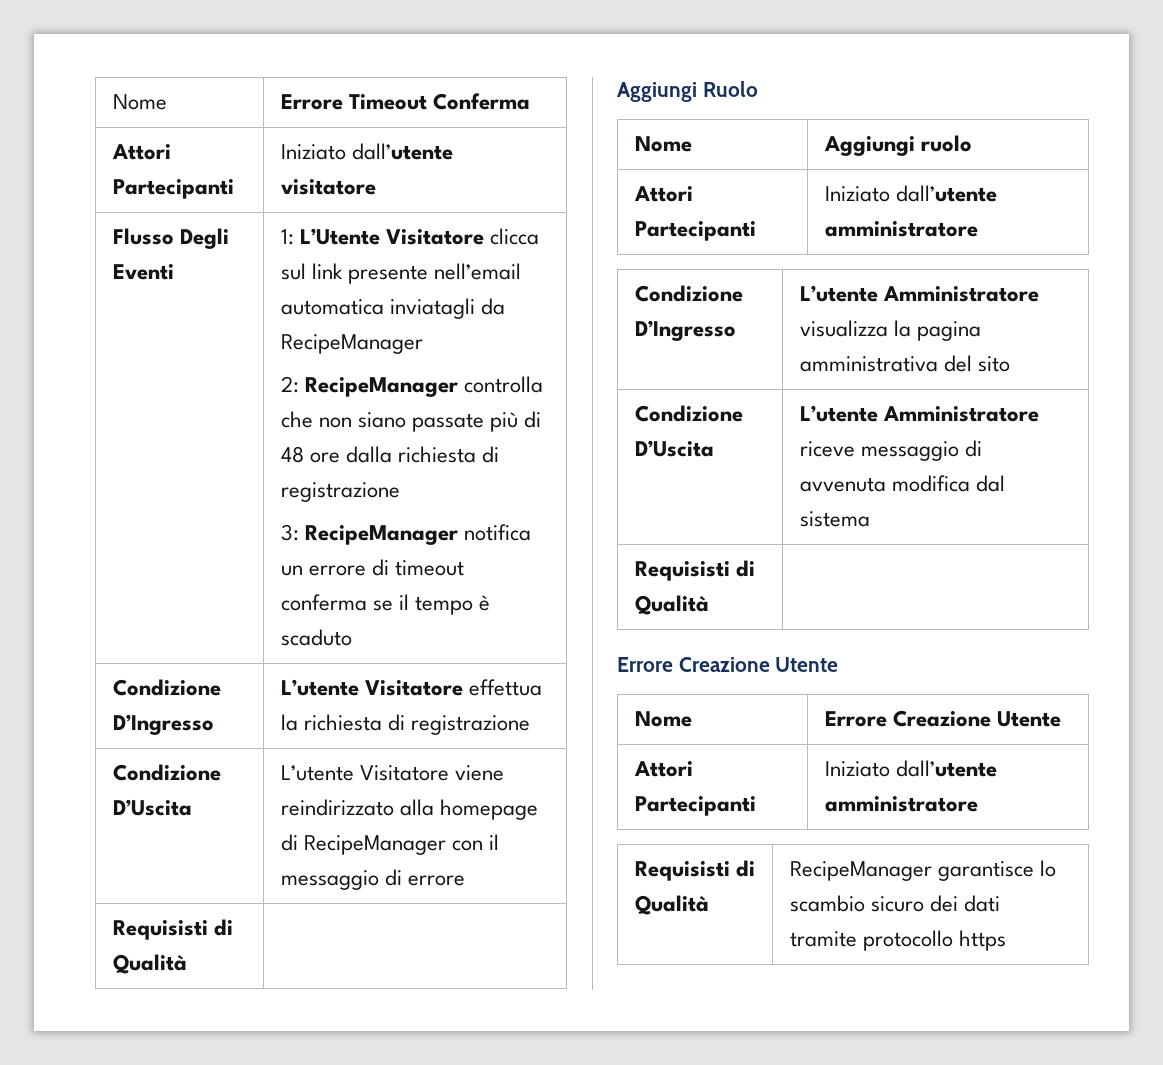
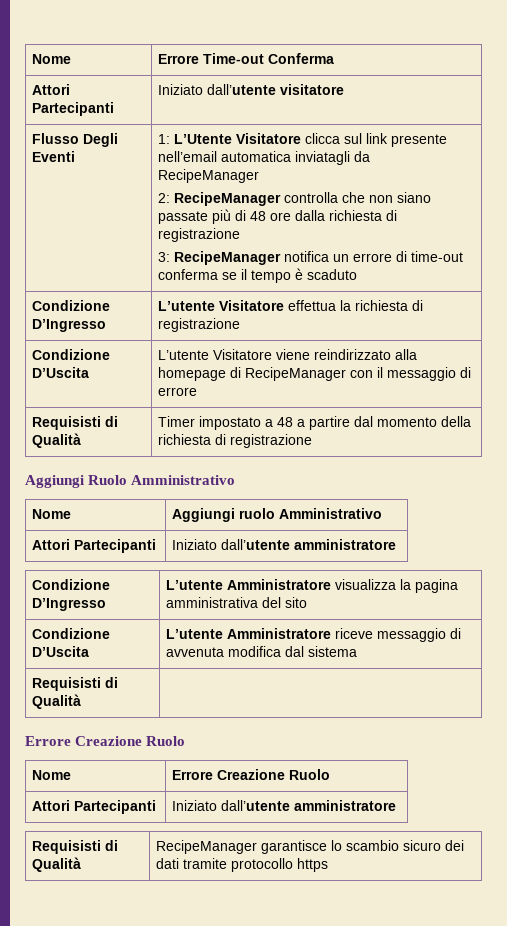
- Nome | Errore Timeout Conferma
+ Nome | Errore Time-out Conferma
- 3: RecipeManager notifica un errore di timeout conferma se il tempo è scaduto
+ 3: RecipeManager notifica un errore di time-out conferma se il tempo è scaduto
  Condizione D’Uscita | L’utente Visitatore viene reindirizzato alla homepage di RecipeManager con il messaggio di errore
- Requisisti di Qualità |
+ Requisisti di Qualità | Timer impostato a 48 a partire dal momento della richiesta di registrazione
- Aggiungi Ruolo
+ Aggiungi Ruolo Amministrativo
- Nome | Aggiungi ruolo
+ Nome | Aggiungi ruolo Amministrativo
  Condizione D’Uscita | L’utente Amministratore riceve messaggio di avvenuta modifica dal sistema
  Requisisti di Qualità |
- Errore Creazione Utente
+ Errore Creazione Ruolo
- Nome | Errore Creazione Utente
+ Nome | Errore Creazione Ruolo

